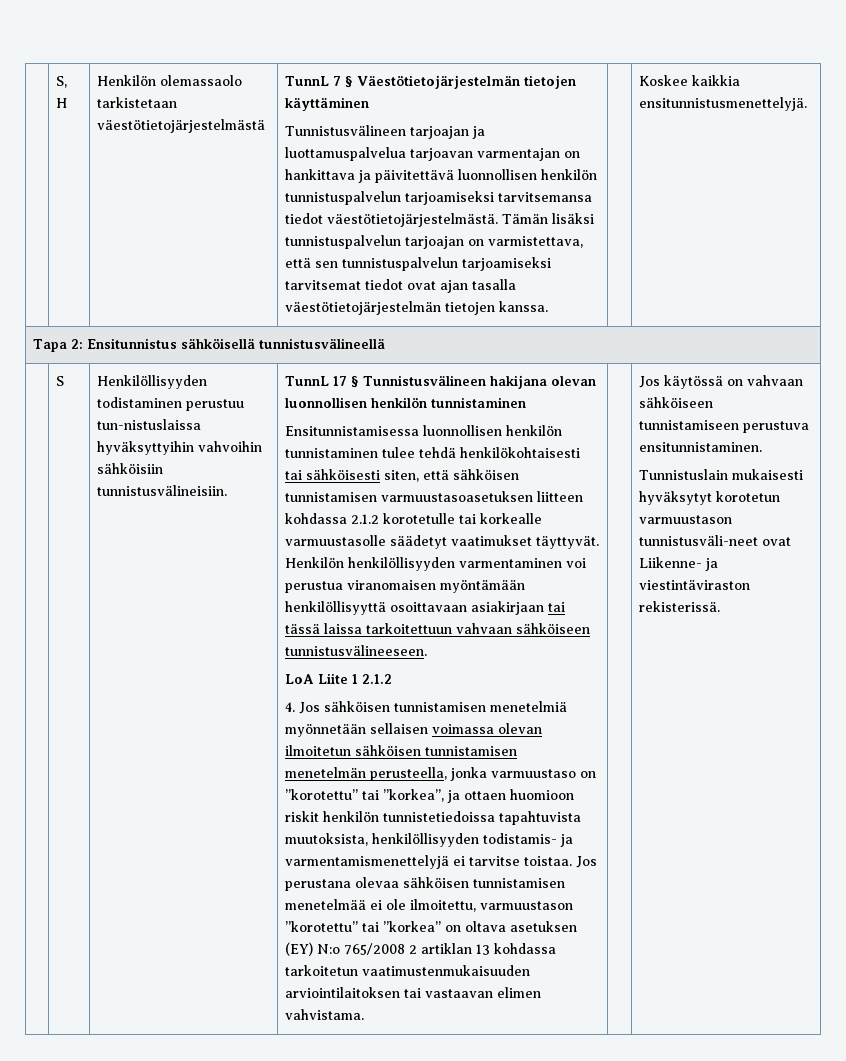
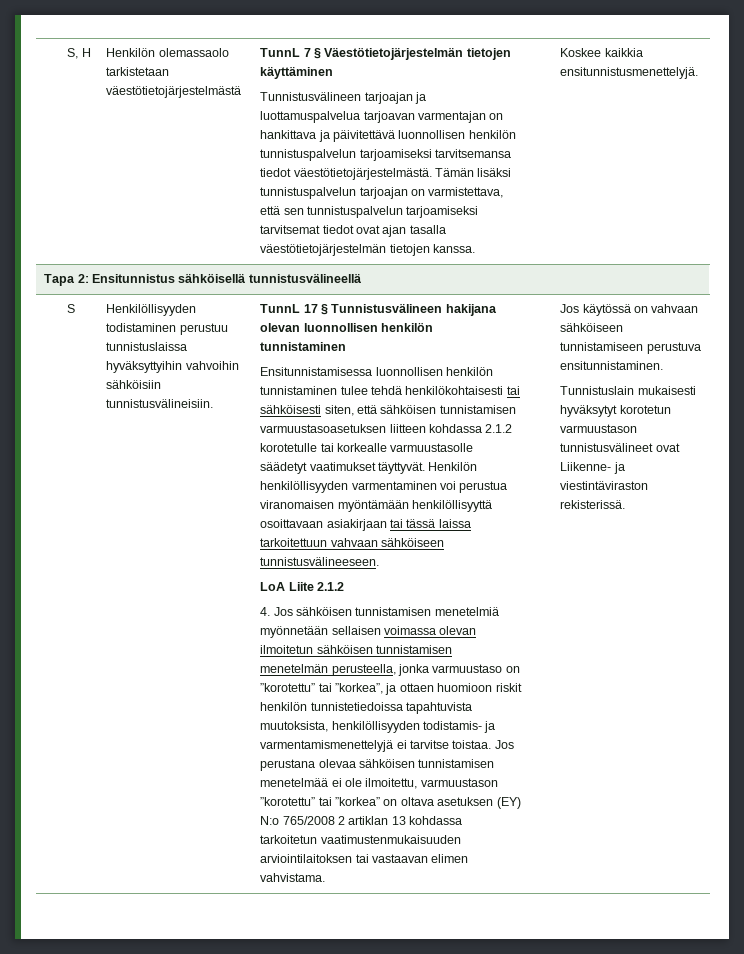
- Henkilöllisyyden todistaminen perustuu tun-nistuslaissa hyväksyttyihin vahvoihin sähköisiin tunnistusvälineisiin.
+ Henkilöllisyyden todistaminen perustuu tunnistuslaissa hyväksyttyihin vahvoihin sähköisiin tunnistusvälineisiin.
- LoA Liite 1 2.1.2
+ LoA Liite 2.1.2
- Tunnistuslain mukaisesti hyväksytyt korotetun varmuustason tunnistusväli-neet ovat Liikenne- ja viestintäviraston rekisterissä.
+ Tunnistuslain mukaisesti hyväksytyt korotetun varmuustason tunnistusvälineet ovat Liikenne- ja viestintäviraston rekisterissä.

